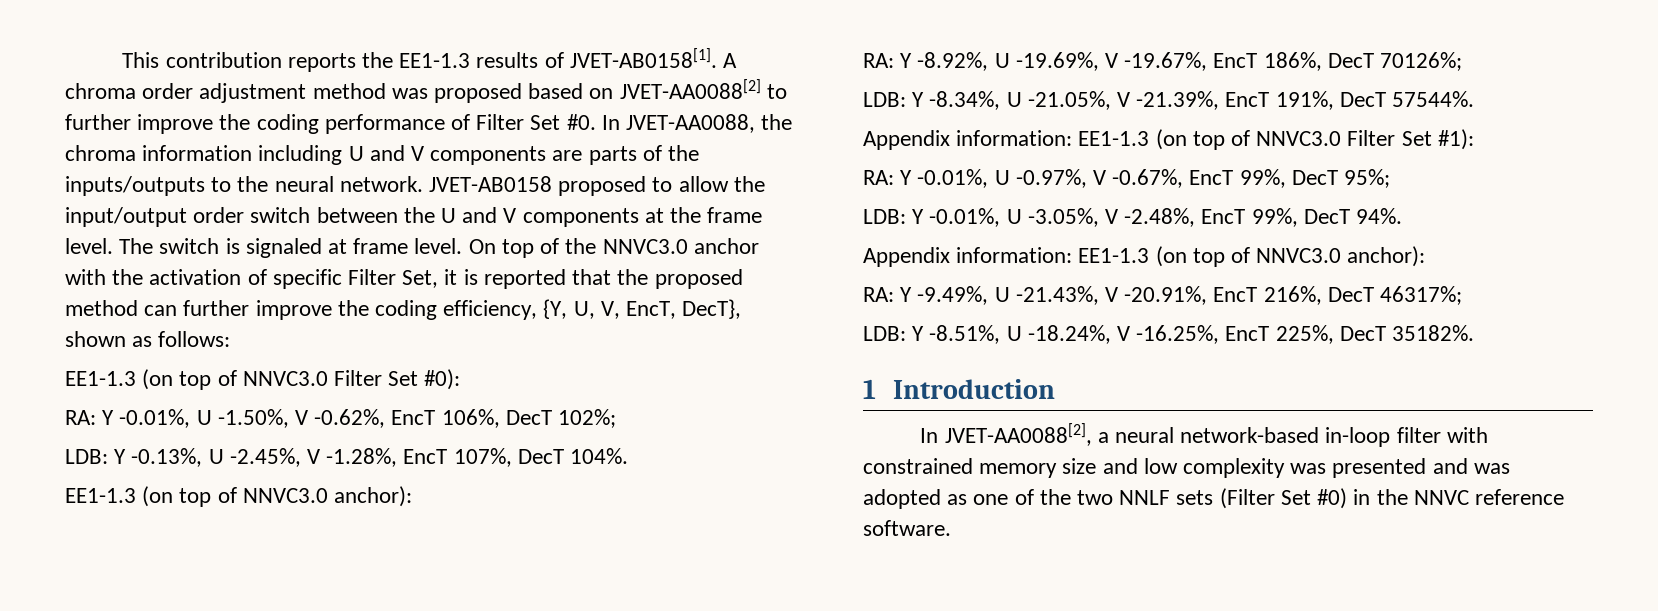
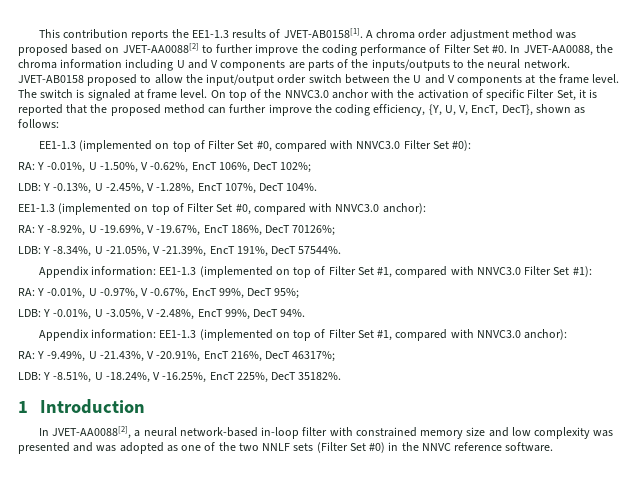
- EE1-1.3 (on top of NNVC3.0 Filter Set #0):
+ EE1-1.3 (implemented on top of Filter Set #0, compared with NNVC3.0 Filter Set #0):
  LDB: Y -0.13%, U -2.45%, V -1.28%, EncT 107%, DecT 104%.
- EE1-1.3 (on top of NNVC3.0 anchor):
+ EE1-1.3 (implemented on top of Filter Set #0, compared with NNVC3.0 anchor):
- Appendix information: EE1-1.3 (on top of NNVC3.0 Filter Set #1):
+ Appendix information: EE1-1.3 (implemented on top of Filter Set #1, compared with NNVC3.0 Filter Set #1):
- Appendix information: EE1-1.3 (on top of NNVC3.0 anchor):
+ Appendix information: EE1-1.3 (implemented on top of Filter Set #1, compared with NNVC3.0 anchor):

